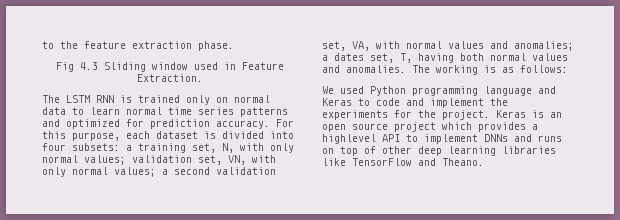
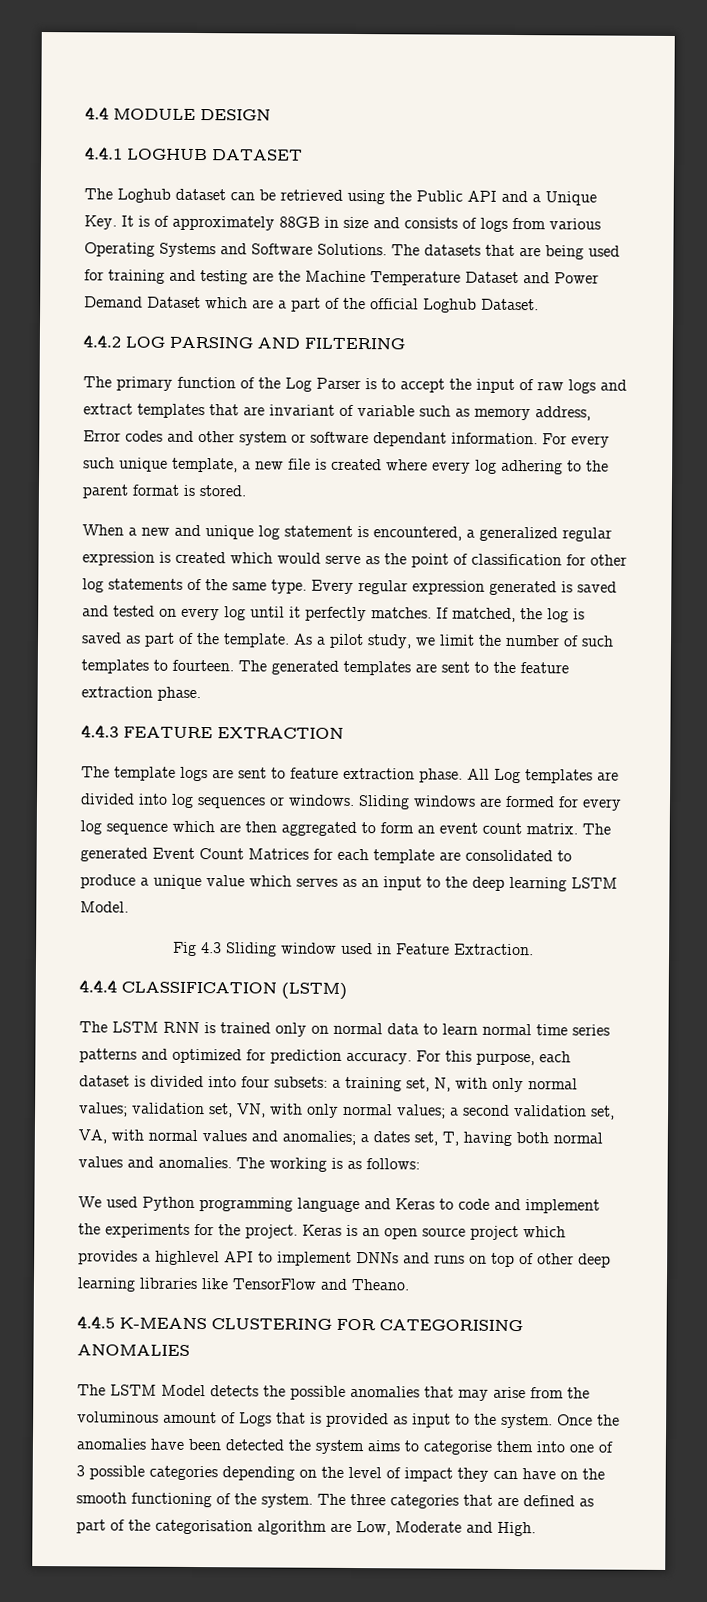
- to the feature extraction phase.
+ 4.4 MODULE DESIGN
+ 4.4.1 LOGHUB DATASET
+ The Loghub dataset can be retrieved using the Public API and a Unique Key. It is of approximately 88GB in size and consists of logs from various Operating Systems and Software Solutions. The datasets that are being used for training and testing are the Machine Temperature Dataset and Power Demand Dataset which are a part of the official Loghub Dataset.
+ 4.4.2 LOG PARSING AND FILTERING
+ The primary function of the Log Parser is to accept the input of raw logs and extract templates that are invariant of variable such as memory address, Error codes and other system or software dependant information. For every such unique template, a new file is created where every log adhering to the parent format is stored.
+ When a new and unique log statement is encountered, a generalized regular expression is created which would serve as the point of classification for other log statements of the same type. Every regular expression generated is saved and tested on every log until it perfectly matches. If matched, the log is saved as part of the template. As a pilot study, we limit the number of such templates to fourteen. The generated templates are sent to the feature extraction phase.
+ 4.4.3 FEATURE EXTRACTION
+ The template logs are sent to feature extraction phase. All Log templates are divided into log sequences or windows. Sliding windows are formed for every log sequence which are then aggregated to form an event count matrix. The generated Event Count Matrices for each template are consolidated to produce a unique value which serves as an input to the deep learning LSTM Model.
+ 4.4.4 CLASSIFICATION (LSTM)
+ 4.4.5 K-MEANS CLUSTERING FOR CATEGORISING ANOMALIES
+ The LSTM Model detects the possible anomalies that may arise from the voluminous amount of Logs that is provided as input to the system. Once the anomalies have been detected the system aims to categorise them into one of 3 possible categories depending on the level of impact they can have on the smooth functioning of the system. The three categories that are defined as part of the categorisation algorithm are Low, Moderate and High.

